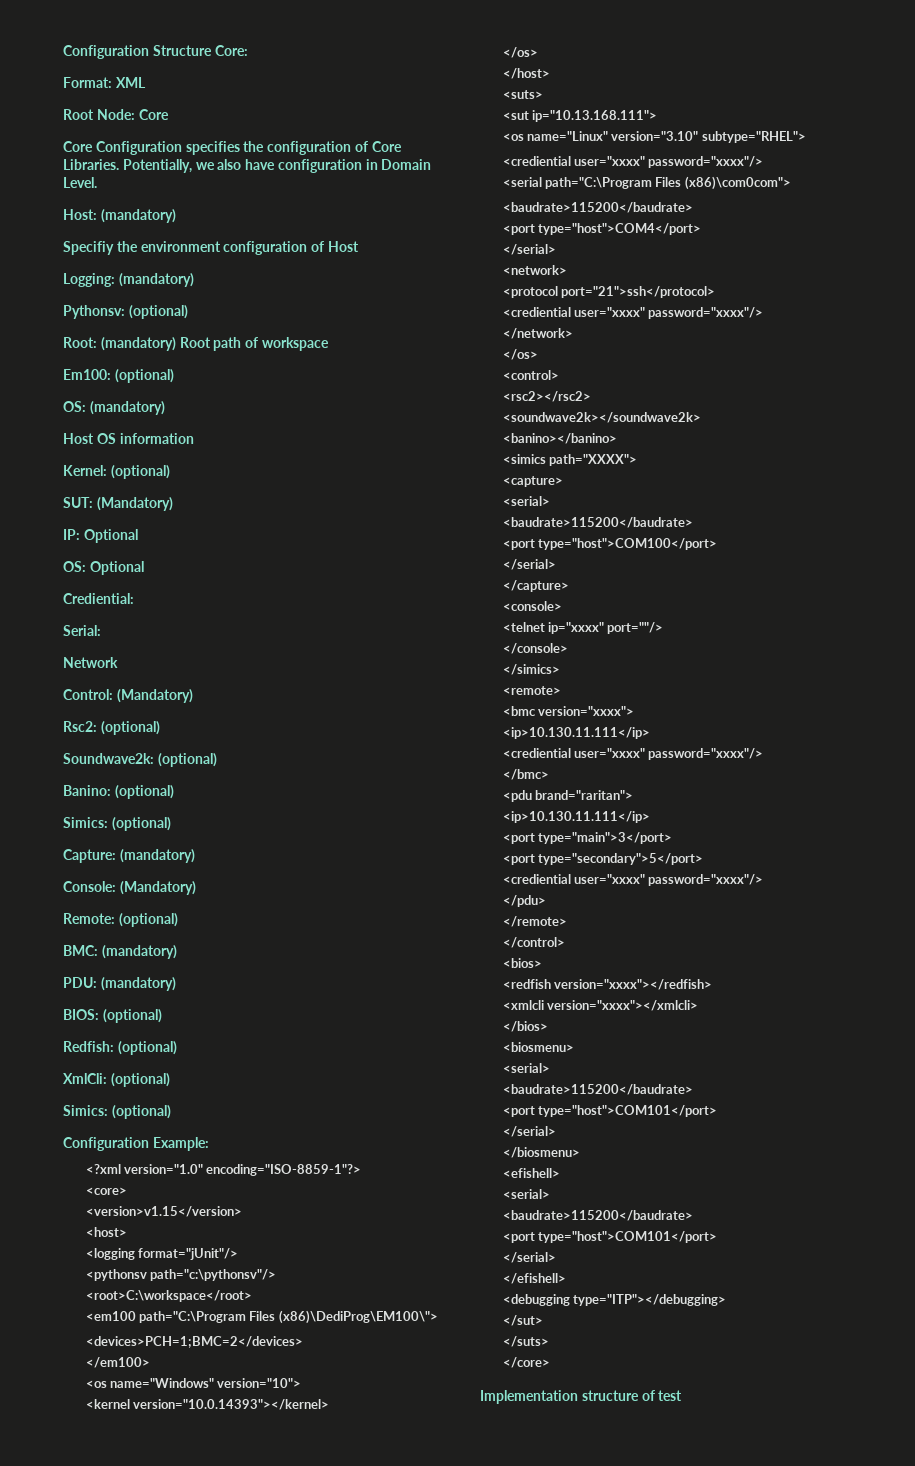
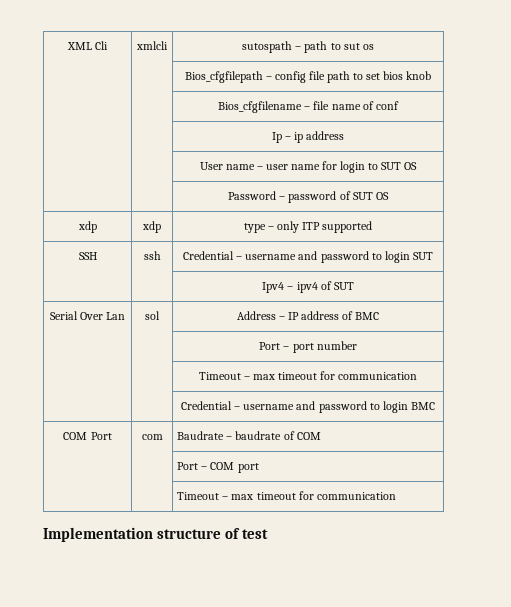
- Configuration Structure Core:
- Format: XML
- Root Node: Core
- Core Configuration specifies the configuration of Core Libraries. Potentially, we also have configuration in Domain Level.
- Host: (mandatory)
- Specifiy the environment configuration of Host
- Logging: (mandatory)
- Pythonsv: (optional)
- Root: (mandatory) Root path of workspace
- Em100: (optional)
- OS: (mandatory)
- Host OS information
- Kernel: (optional)
- SUT: (Mandatory)
- IP: Optional
- OS: Optional
- Crediential:
- Serial:
- Network
- Control: (Mandatory)
- Rsc2: (optional)
- Soundwave2k: (optional)
- Banino: (optional)
- Simics: (optional)
- Capture: (mandatory)
- Console: (Mandatory)
- Remote: (optional)
- BMC: (mandatory)
- PDU: (mandatory)
- BIOS: (optional)
- Redfish: (optional)
- XmlCli: (optional)
- Simics: (optional)
- Configuration Example:
- <?xml version="1.0" encoding="ISO-8859-1"?>
- <core>
- <version>v1.15</version>
- <host>
- <logging format="jUnit"/>
- <pythonsv path="c:\pythonsv"/>
- <root>C:\workspace</root>
- <em100 path="C:\Program Files (x86)\DediProg\EM100\">
- <devices>PCH=1;BMC=2</devices>
- </em100>
- <os name="Windows" version="10">
- <kernel version="10.0.14393"></kernel>
- </os>
- </host>
- <suts>
- <sut ip="10.13.168.111">
- <os name="Linux" version="3.10" subtype="RHEL">
- <crediential user="xxxx" password="xxxx"/>
- <serial path="C:\Program Files (x86)\com0com">
- <baudrate>115200</baudrate>
- <port type="host">COM4</port>
- </serial>
- <network>
- <protocol port="21">ssh</protocol>
- <crediential user="xxxx" password="xxxx"/>
- </network>
- </os>
- <control>
- <rsc2></rsc2>
- <soundwave2k></soundwave2k>
- <banino></banino>
- <simics path="XXXX">
- <capture>
- <serial>
- <baudrate>115200</baudrate>
- <port type="host">COM100</port>
- </serial>
- </capture>
- <console>
- <telnet ip="xxxx" port=""/>
- </console>
- </simics>
- <remote>
- <bmc version="xxxx">
- <ip>10.130.11.111</ip>
- <crediential user="xxxx" password="xxxx"/>
- </bmc>
- <pdu brand="raritan">
- <ip>10.130.11.111</ip>
- <port type="main">3</port>
- <port type="secondary">5</port>
- <crediential user="xxxx" password="xxxx"/>
- </pdu>
- </remote>
- </control>
- <bios>
- <redfish version="xxxx"></redfish>
- <xmlcli version="xxxx"></xmlcli>
- </bios>
- <biosmenu>
- <serial>
- <baudrate>115200</baudrate>
- <port type="host">COM101</port>
- </serial>
- </biosmenu>
- <efishell>
- <serial>
- <baudrate>115200</baudrate>
- <port type="host">COM101</port>
- </serial>
- </efishell>
- <debugging type="ITP"></debugging>
- </sut>
- </suts>
- </core>
+ XML Cli | xmlcli | sutospath – path to sut os
+ | | Bios_cfgfilepath – config file path to set bios knob
+ | | Bios_cfgfilename – file name of conf
+ | | Ip – ip address
+ | | User name – user name for login to SUT OS
+ | | Password – password of SUT OS
+ xdp | xdp | type – only ITP supported
+ SSH | ssh | Credential – username and password to login SUT
+ | | Ipv4 – ipv4 of SUT
+ Serial Over Lan | sol | Address – IP address of BMC
+ | | Port – port number
+ | | Timeout – max timeout for communication
+ | | Credential – username and password to login BMC
+ COM Port | com | Baudrate – baudrate of COM
+ | | Port – COM port
+ | | Timeout – max timeout for communication

